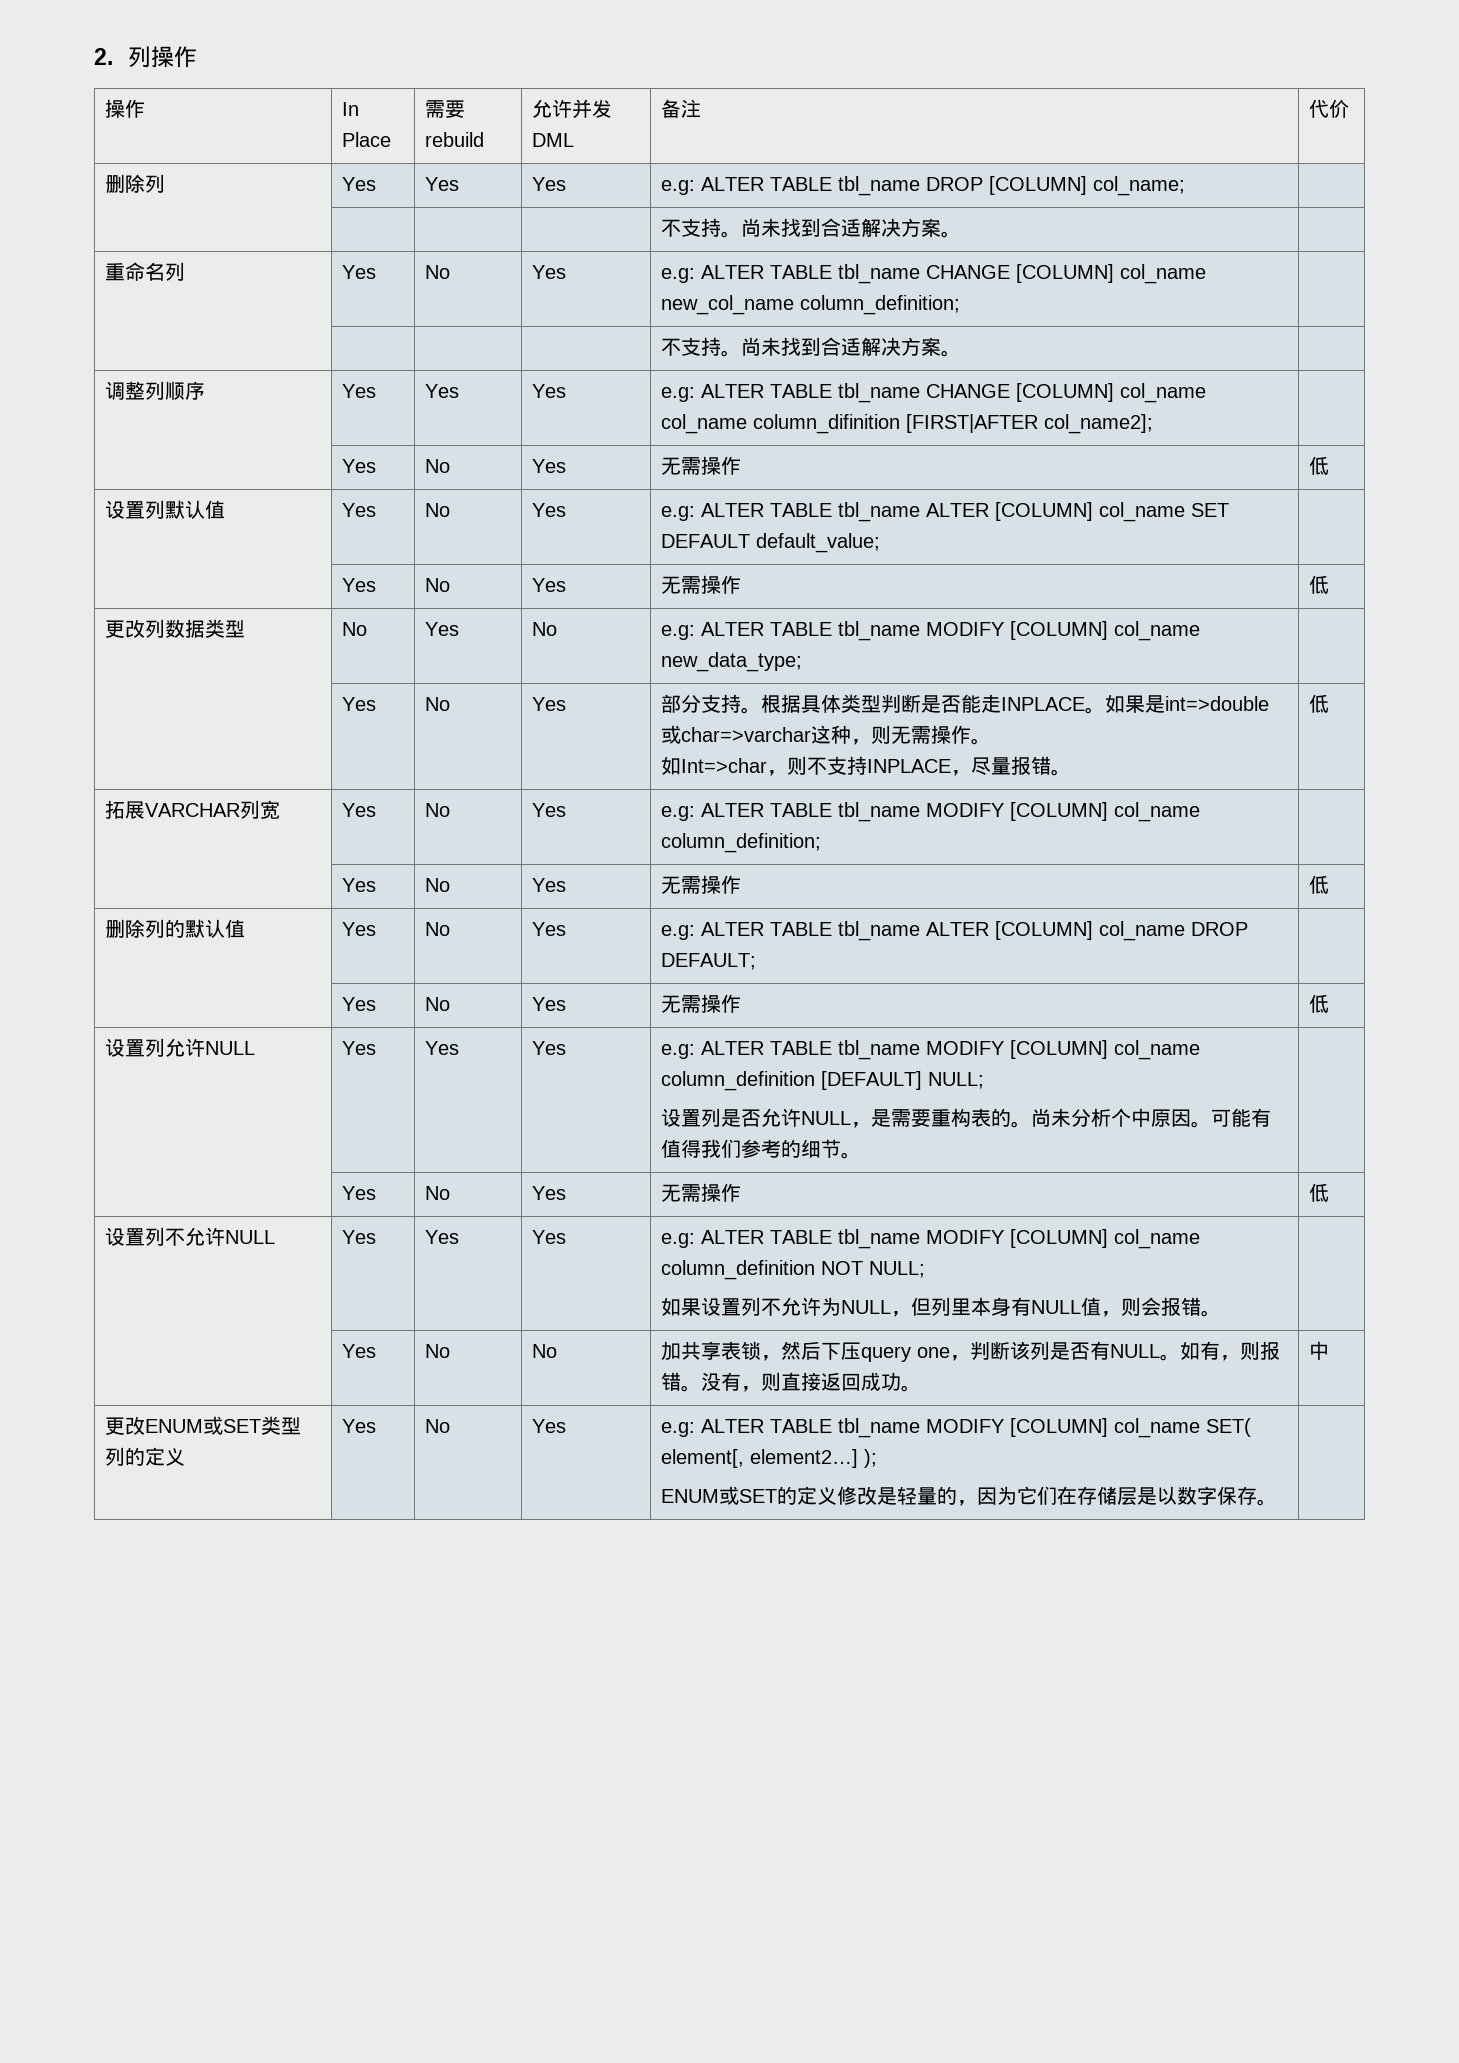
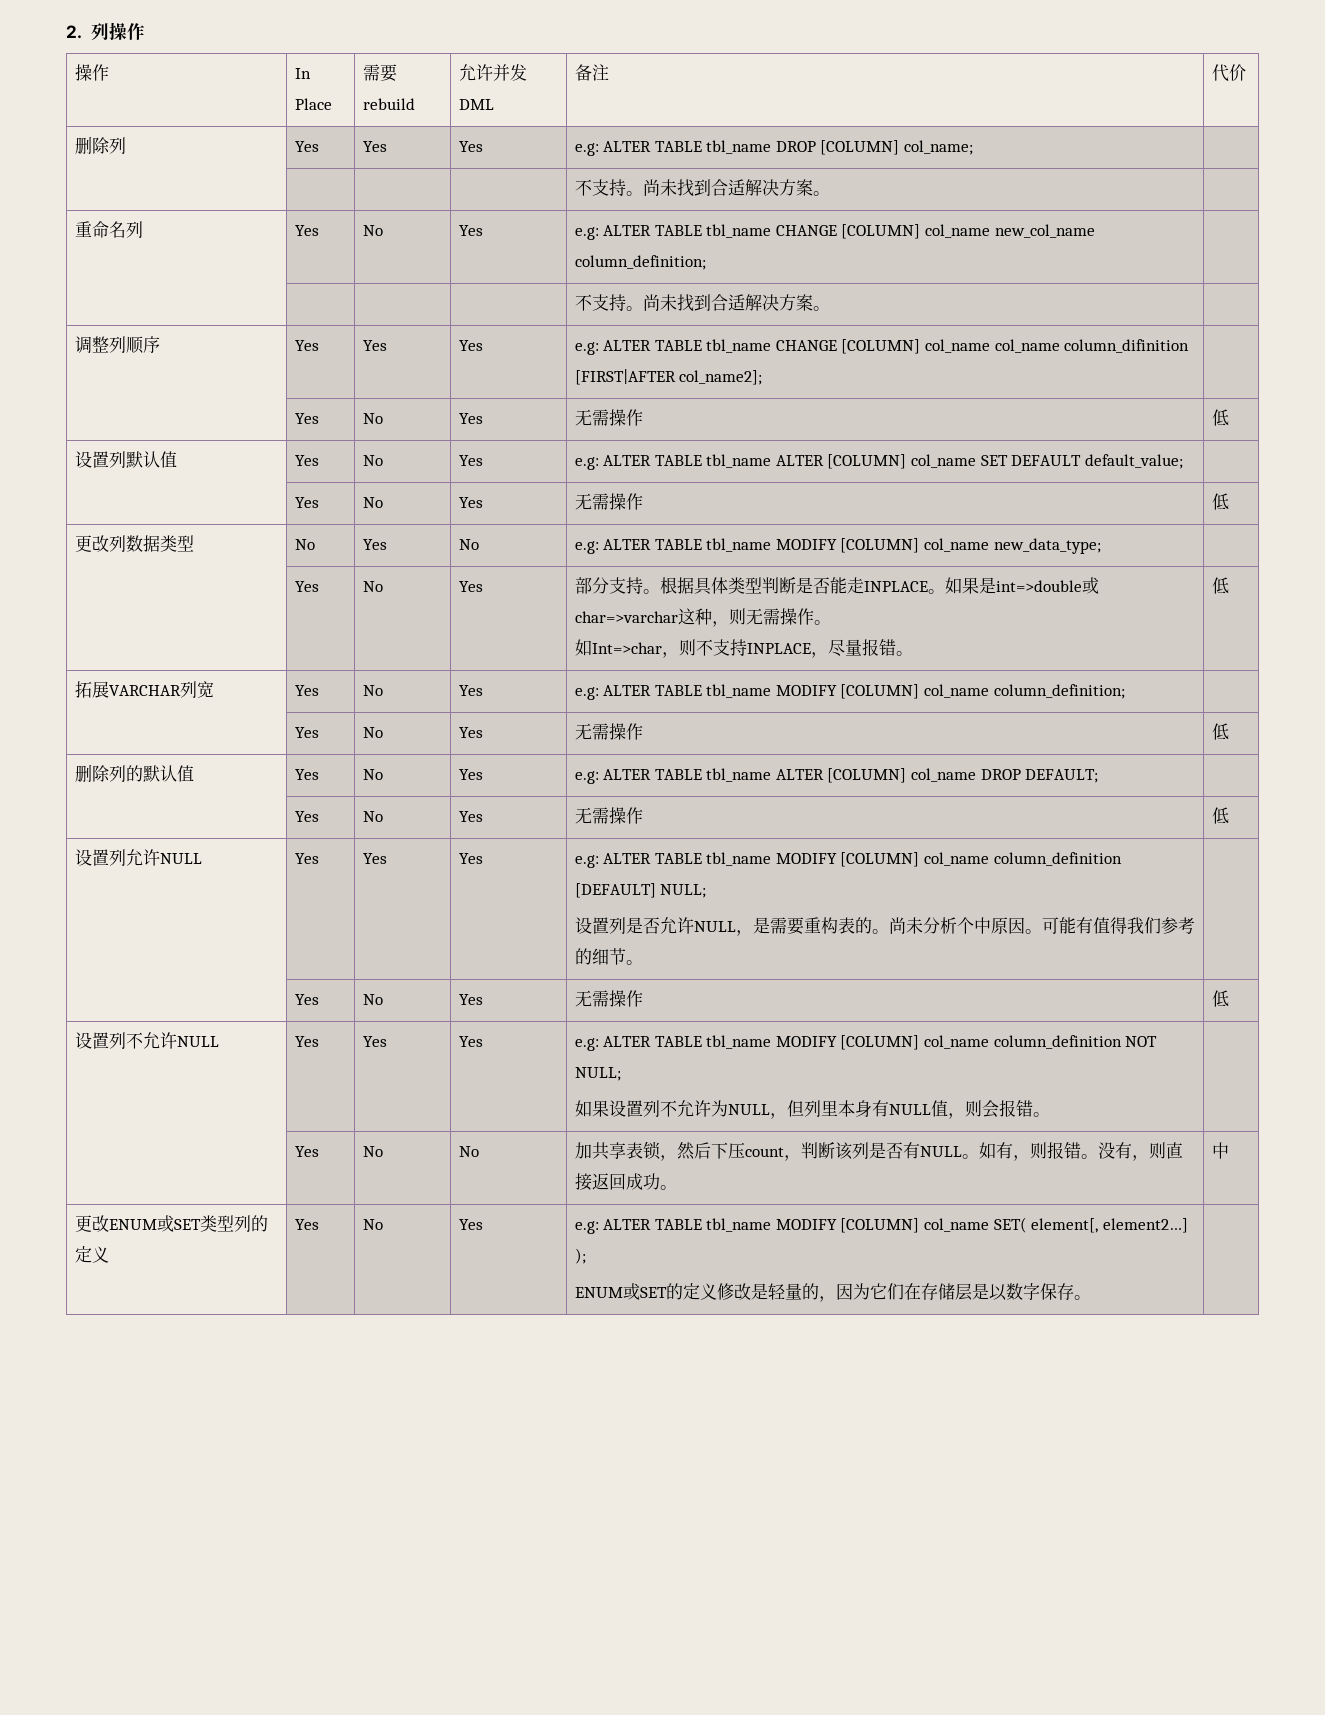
- | Yes | No | No | 加共享表锁，然后下压query one，判断该列是否有NULL。如有，则报错。没有，则直接返回成功。 | 中
+ | Yes | No | No | 加共享表锁，然后下压count，判断该列是否有NULL。如有，则报错。没有，则直接返回成功。 | 中

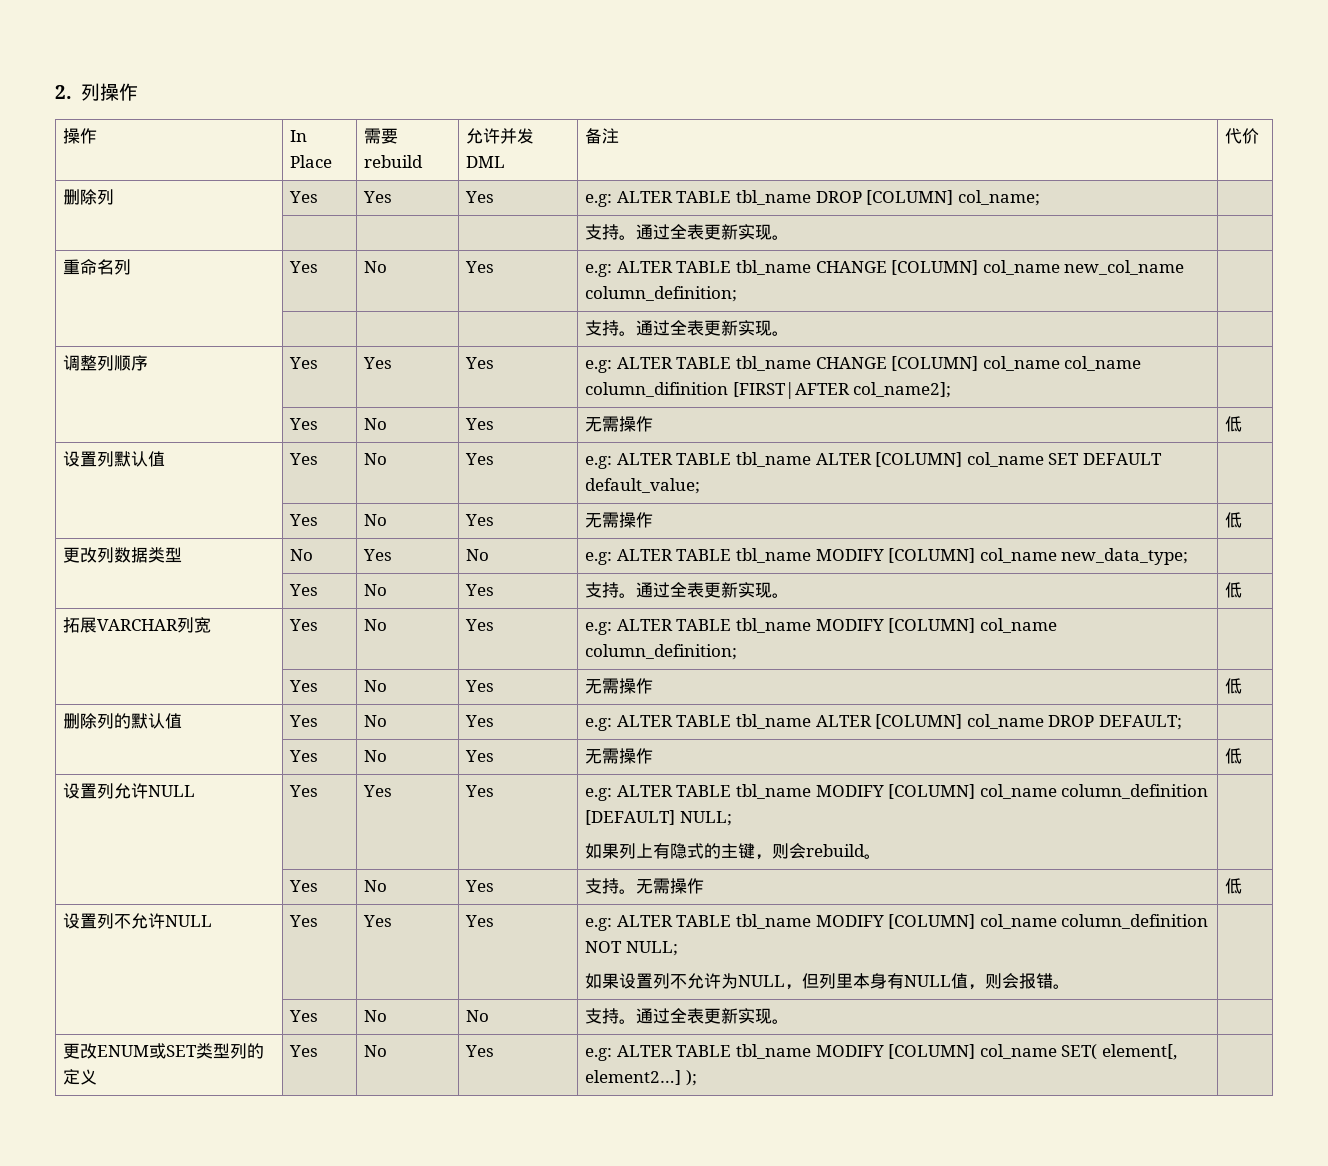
  删除列 | Yes | Yes | Yes | e.g: ALTER TABLE tbl_name DROP [COLUMN] col_name; |
- | | | | 不支持。尚未找到合适解决方案。 |
+ | | | | 支持。通过全表更新实现。 |
  重命名列 | Yes | No | Yes | e.g: ALTER TABLE tbl_name CHANGE [COLUMN] col_name new_col_name column_definition; |
- | | | | 不支持。尚未找到合适解决方案。 |
+ | | | | 支持。通过全表更新实现。 |
- | Yes | No | Yes | 部分支持。根据具体类型判断是否能走INPLACE。如果是int=>double或char=>varchar这种，则无需操作。
- 如Int=>char，则不支持INPLACE，尽量报错。 | 低
+ | Yes | No | Yes | 支持。通过全表更新实现。 | 低
  设置列允许NULL | Yes | Yes | Yes | e.g: ALTER TABLE tbl_name MODIFY [COLUMN] col_name column_definition [DEFAULT] NULL;
- 设置列是否允许NULL，是需要重构表的。尚未分析个中原因。可能有值得我们参考的细节。 |
- | Yes | No | Yes | 无需操作 | 低
+ 如果列上有隐式的主键，则会rebuild。 |
+ | Yes | No | Yes | 支持。无需操作 | 低
- | Yes | No | No | 加共享表锁，然后下压count，判断该列是否有NULL。如有，则报错。没有，则直接返回成功。 | 中
+ | Yes | No | No | 支持。通过全表更新实现。 |
- 更改ENUM或SET类型列的定义 | Yes | No | Yes | e.g: ALTER TABLE tbl_name MODIFY [COLUMN] col_name SET( element[, element2…] );
- ENUM或SET的定义修改是轻量的，因为它们在存储层是以数字保存。 |
+ 更改ENUM或SET类型列的定义 | Yes | No | Yes | e.g: ALTER TABLE tbl_name MODIFY [COLUMN] col_name SET( element[, element2…] ); |

